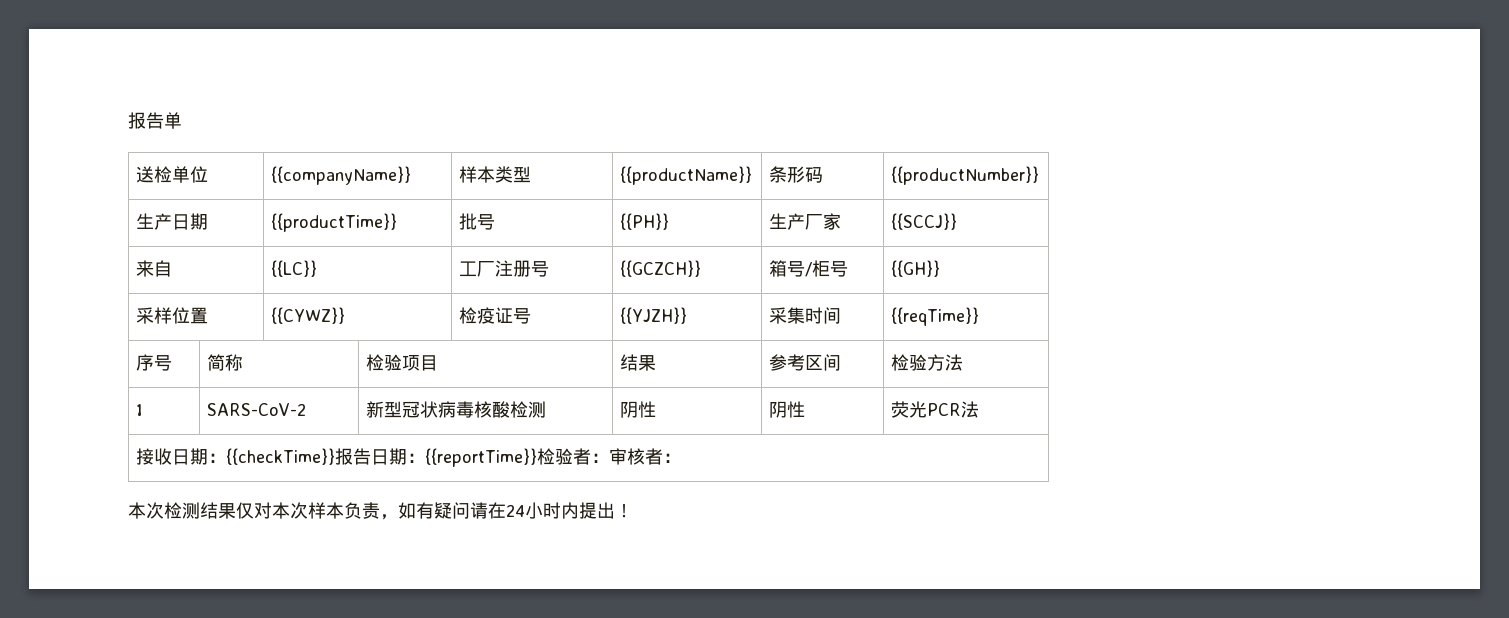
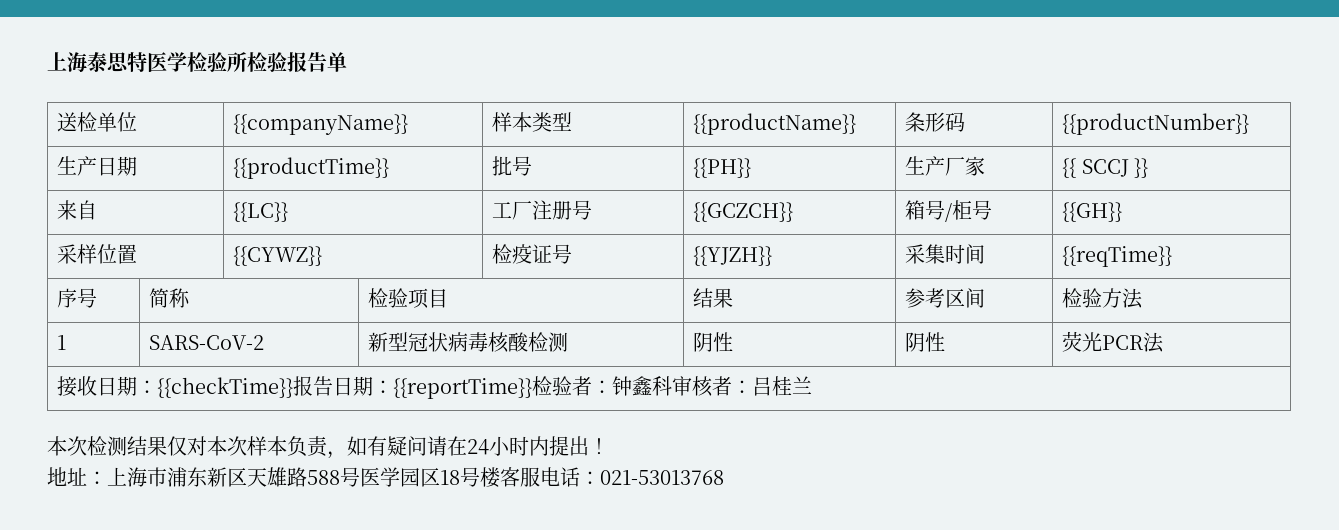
- 报告单
+ 上海泰思特医学检验所检验报告单
- 生产日期 | {{productTime}} | 批号 | {{PH}} | 生产厂家 | {{SCCJ}}
+ 生产日期 | {{productTime}} | 批号 | {{PH}} | 生产厂家 | {{ SCCJ }}
- 接收日期：{{checkTime}}报告日期：{{reportTime}}检验者：审核者：
+ 接收日期：{{checkTime}}报告日期：{{reportTime}}检验者：钟鑫科审核者：吕桂兰
+ 地址：上海市浦东新区天雄路588号医学园区18号楼客服电话：021-53013768

